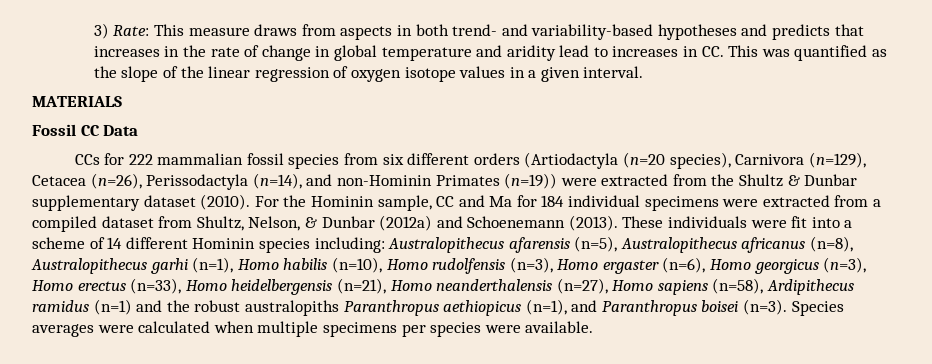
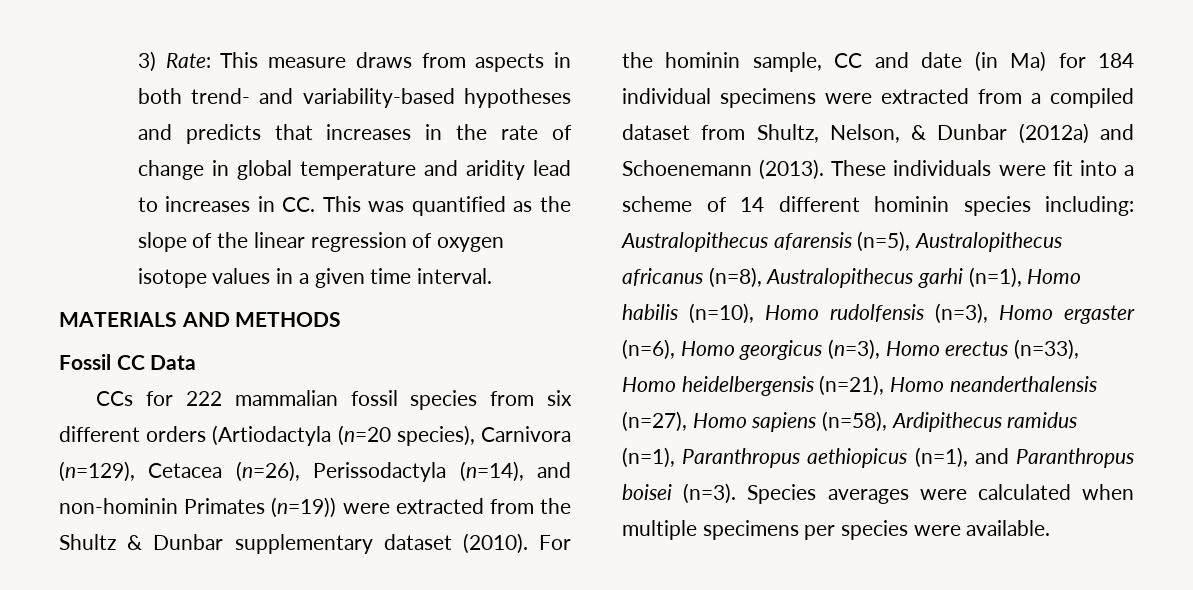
- 3) Rate: This measure draws from aspects in both trend- and variability-based hypotheses and predicts that increases in the rate of change in global temperature and aridity lead to increases in CC. This was quantified as the slope of the linear regression of oxygen isotope values in a given interval.
+ 3) Rate: This measure draws from aspects in both trend- and variability-based hypotheses and predicts that increases in the rate of change in global temperature and aridity lead to increases in CC. This was quantified as the slope of the linear regression of oxygen isotope values in a given time interval.
- MATERIALS
+ MATERIALS AND METHODS
- CCs for 222 mammalian fossil species from six different orders (Artiodactyla (n=20 species), Carnivora (n=129), Cetacea (n=26), Perissodactyla (n=14), and non-Hominin Primates (n=19)) were extracted from the Shultz & Dunbar supplementary dataset (2010).
+ CCs for 222 mammalian fossil species from six different orders (Artiodactyla (n=20 species), Carnivora (n=129), Cetacea (n=26), Perissodactyla (n=14), and non-hominin Primates (n=19)) were extracted from the Shultz & Dunbar supplementary dataset (2010).
- For the Hominin sample, CC and Ma for 184 individual specimens were extracted from a compiled dataset from Shultz, Nelson, & Dunbar (2012a) and Schoenemann (2013).
+ For the hominin sample, CC and date (in Ma) for 184 individual specimens were extracted from a compiled dataset from Shultz, Nelson, & Dunbar (2012a) and Schoenemann (2013).
- These individuals were fit into a scheme of 14 different Hominin species including: Australopithecus afarensis (n=5), Australopithecus africanus (n=8), Australopithecus garhi (n=1), Homo habilis (n=10), Homo rudolfensis (n=3), Homo ergaster (n=6), Homo georgicus (n=3), Homo erectus (n=33), Homo heidelbergensis (n=21), Homo neanderthalensis (n=27), Homo sapiens (n=58), Ardipithecus ramidus (n=1) and the robust australopiths Paranthropus aethiopicus (n=1), and Paranthropus boisei (n=3).
+ These individuals were fit into a scheme of 14 different hominin species including: Australopithecus afarensis (n=5), Australopithecus africanus (n=8), Australopithecus garhi (n=1), Homo habilis (n=10), Homo rudolfensis (n=3), Homo ergaster (n=6), Homo georgicus (n=3), Homo erectus (n=33), Homo heidelbergensis (n=21), Homo neanderthalensis (n=27), Homo sapiens (n=58), Ardipithecus ramidus (n=1), Paranthropus aethiopicus (n=1), and Paranthropus boisei (n=3).

